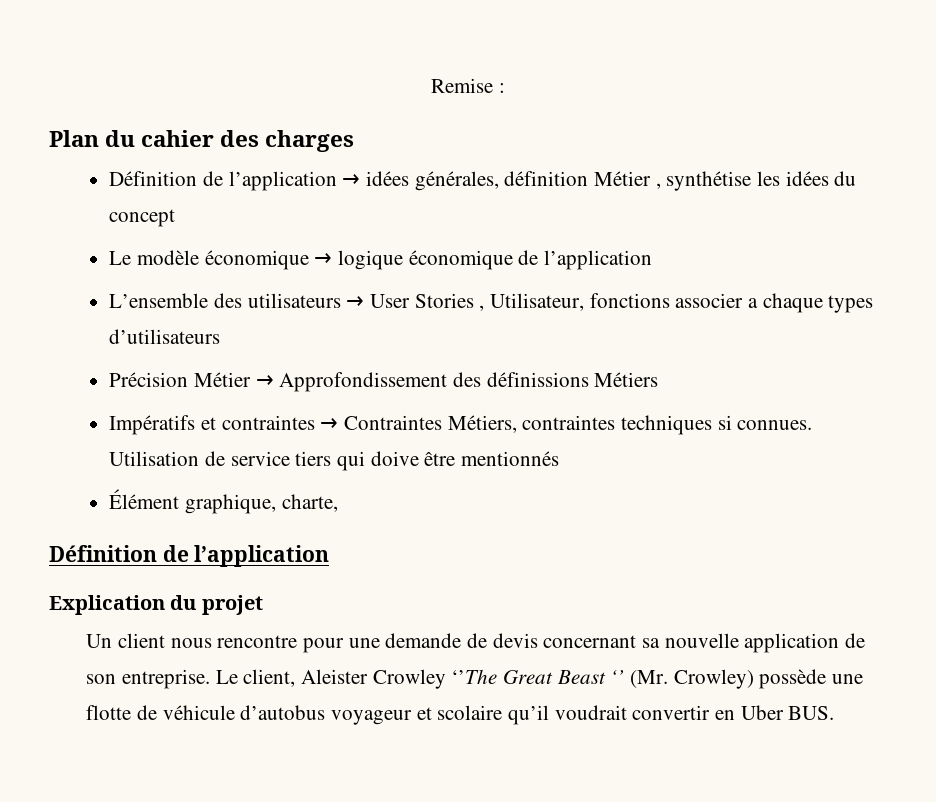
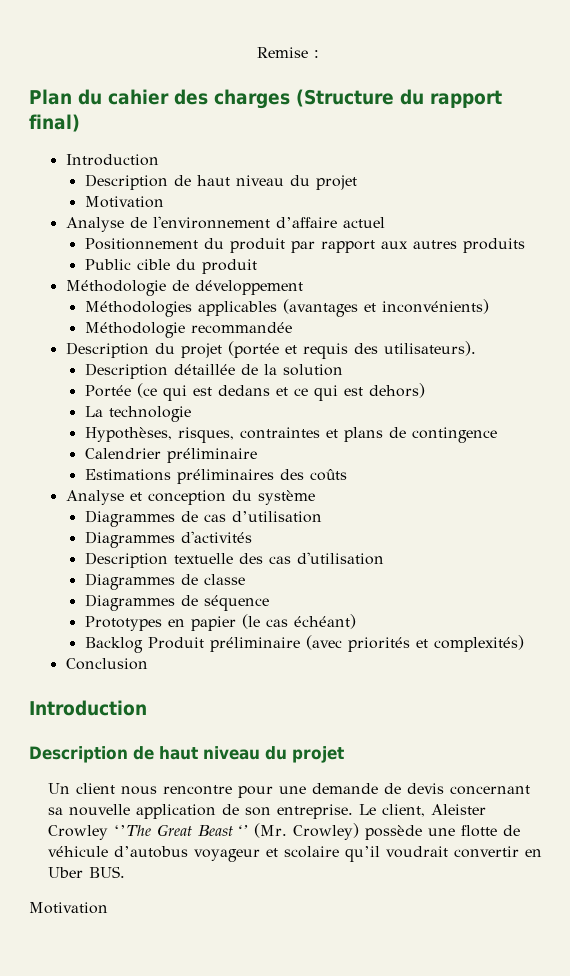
- Plan du cahier des charges
- Définition de l’application → idées générales, définition Métier , synthétise les idées du concept
- Le modèle économique → logique économique de l’application
- L’ensemble des utilisateurs → User Stories , Utilisateur, fonctions associer a chaque types d’utilisateurs
- Précision Métier → Approfondissement des définissions Métiers
- Impératifs et contraintes → Contraintes Métiers, contraintes techniques si connues. Utilisation de service tiers qui doive être mentionnés
- Élément graphique, charte,
- Définition de l’application
- Explication du projet
+ Plan du cahier des charges (Structure du rapport final)
+ Introduction
+ Description de haut niveau du projet
+ Motivation
+ Analyse de l'environnement d’affaire actuel
+ Positionnement du produit par rapport aux autres produits
+ Public cible du produit
+ Méthodologie de développement
+ Méthodologies applicables (avantages et inconvénients)
+ Méthodologie recommandée
+ Description du projet (portée et requis des utilisateurs).
+ Description détaillée de la solution
+ Portée (ce qui est dedans et ce qui est dehors)
+ La technologie
+ Hypothèses, risques, contraintes et plans de contingence
+ Calendrier préliminaire
+ Estimations préliminaires des coûts
+ Analyse et conception du système
+ Diagrammes de cas d’utilisation
+ Diagrammes d'activités
+ Description textuelle des cas d'utilisation
+ Diagrammes de classe
+ Diagrammes de séquence
+ Prototypes en papier (le cas échéant)
+ Backlog Produit préliminaire (avec priorités et complexités)
+ Conclusion
+ Introduction
+ Description de haut niveau du projet
  Le client, Aleister Crowley ‘’The Great Beast ‘’ (Mr. Crowley) possède une flotte de véhicule d’autobus voyageur et scolaire qu’il voudrait convertir en Uber BUS.
+ Motivation

